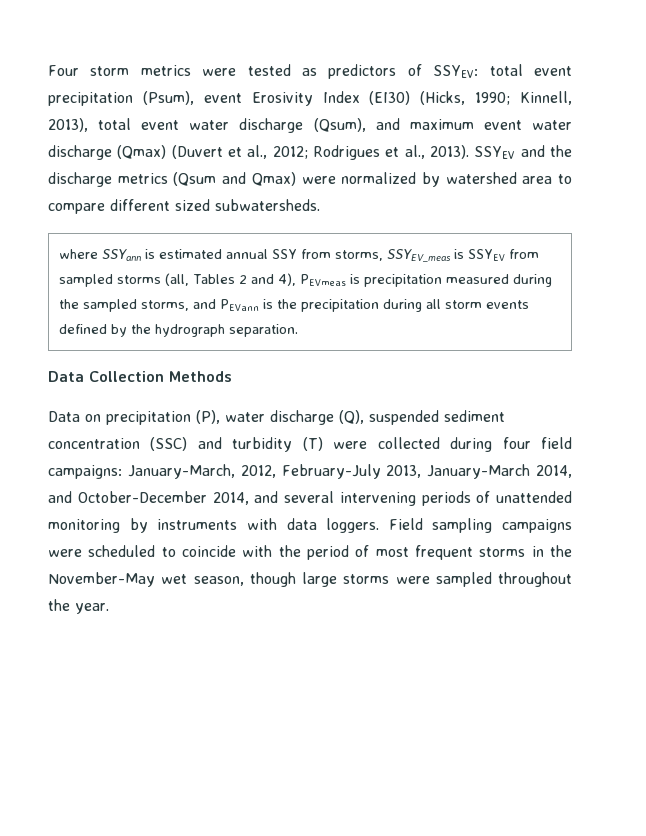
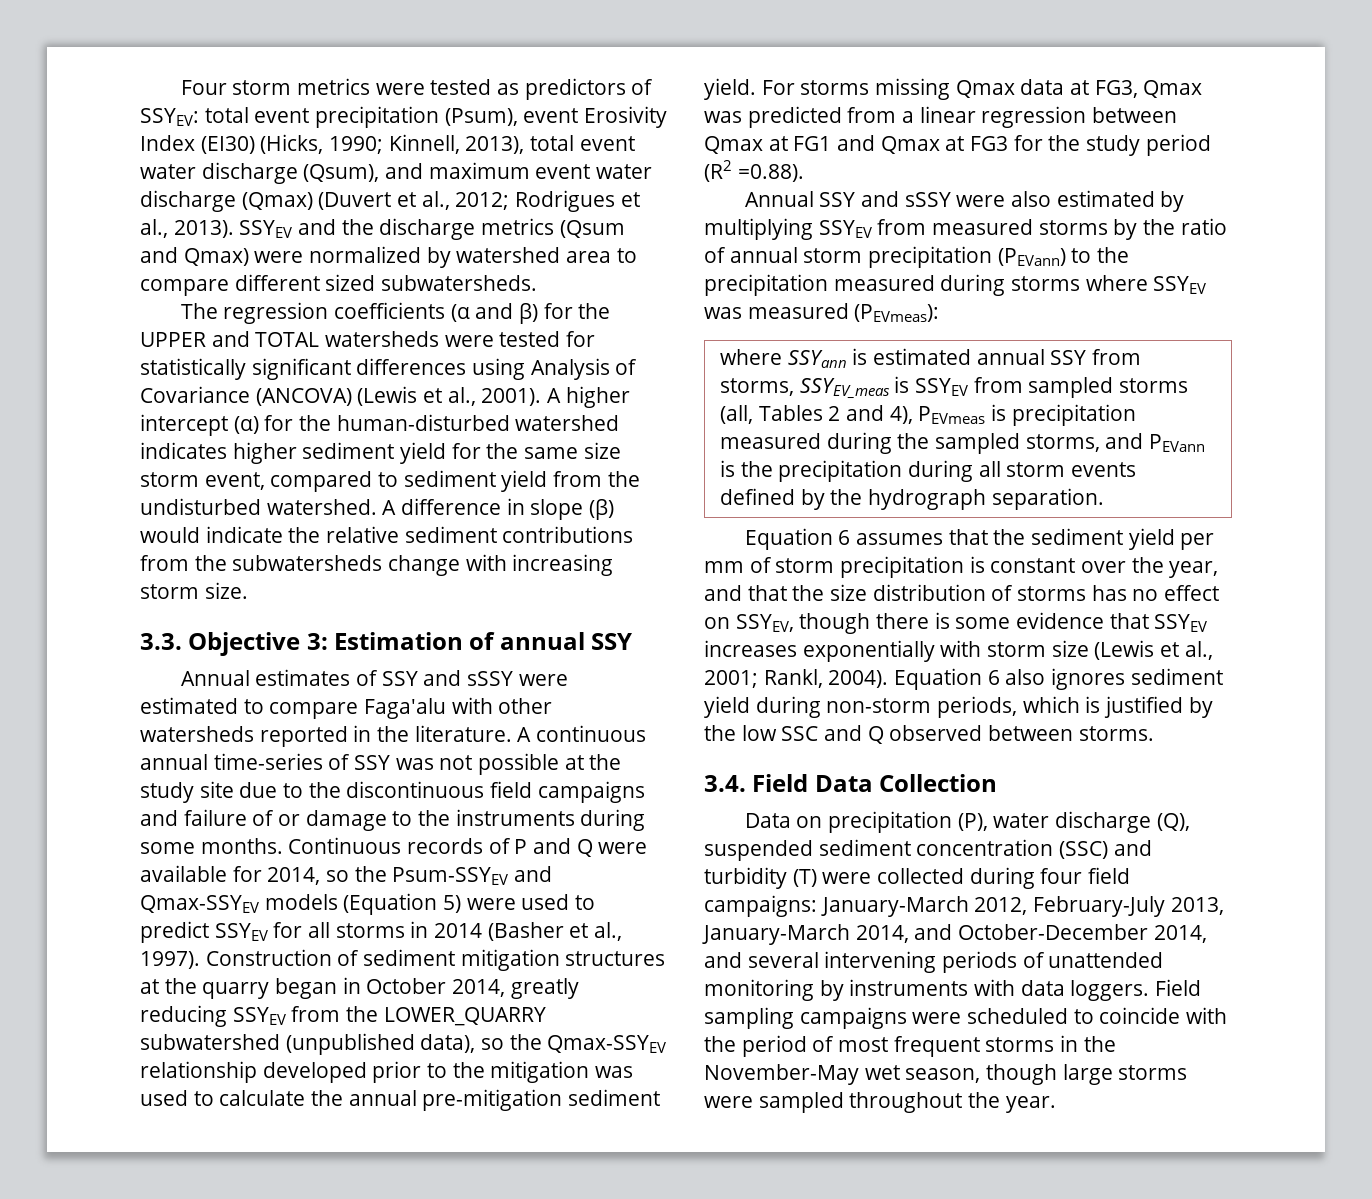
+ The regression coefficients (α and β) for the UPPER and TOTAL watersheds were tested for statistically significant differences using Analysis of Covariance (ANCOVA) (Lewis et al., 2001). A higher intercept (α) for the human-disturbed watershed indicates higher sediment yield for the same size storm event, compared to sediment yield from the undisturbed watershed. A difference in slope (β) would indicate the relative sediment contributions from the subwatersheds change with increasing storm size.
+ 3.3. Objective 3: Estimation of annual SSY
+ Annual estimates of SSY and sSSY were estimated to compare Faga'alu with other watersheds reported in the literature. A continuous annual time-series of SSY was not possible at the study site due to the discontinuous field campaigns and failure of or damage to the instruments during some months. Continuous records of P and Q were available for 2014, so the Psum-SSYEV and Qmax-SSYEV models (Equation 5) were used to predict SSYEV for all storms in 2014 (Basher et al., 1997). Construction of sediment mitigation structures at the quarry began in October 2014, greatly reducing SSYEV from the LOWER_QUARRY subwatershed (unpublished data), so the Qmax-SSYEV relationship developed prior to the mitigation was used to calculate the annual pre-mitigation sediment yield. For storms missing Qmax data at FG3, Qmax was predicted from a linear regression between Qmax at FG1 and Qmax at FG3 for the study period (R2 =0.88).
+ Annual SSY and sSSY were also estimated by multiplying SSYEV from measured storms by the ratio of annual storm precipitation (PEVann) to the precipitation measured during storms where SSYEV was measured (PEVmeas):
- Data Collection Methods
+ Equation 6 assumes that the sediment yield per mm of storm precipitation is constant over the year, and that the size distribution of storms has no effect on SSYEV, though there is some evidence that SSYEV increases exponentially with storm size (Lewis et al., 2001; Rankl, 2004). Equation 6 also ignores sediment yield during non-storm periods, which is justified by the low SSC and Q observed between storms.
+ 3.4. Field Data Collection
- Data on precipitation (P), water discharge (Q), suspended sediment concentration (SSC) and turbidity (T) were collected during four field campaigns: January-March, 2012, February-July 2013, January-March 2014, and October-December 2014, and several intervening periods of unattended monitoring by instruments with data loggers.
+ Data on precipitation (P), water discharge (Q), suspended sediment concentration (SSC) and turbidity (T) were collected during four field campaigns: January-March 2012, February-July 2013, January-March 2014, and October-December 2014, and several intervening periods of unattended monitoring by instruments with data loggers.

